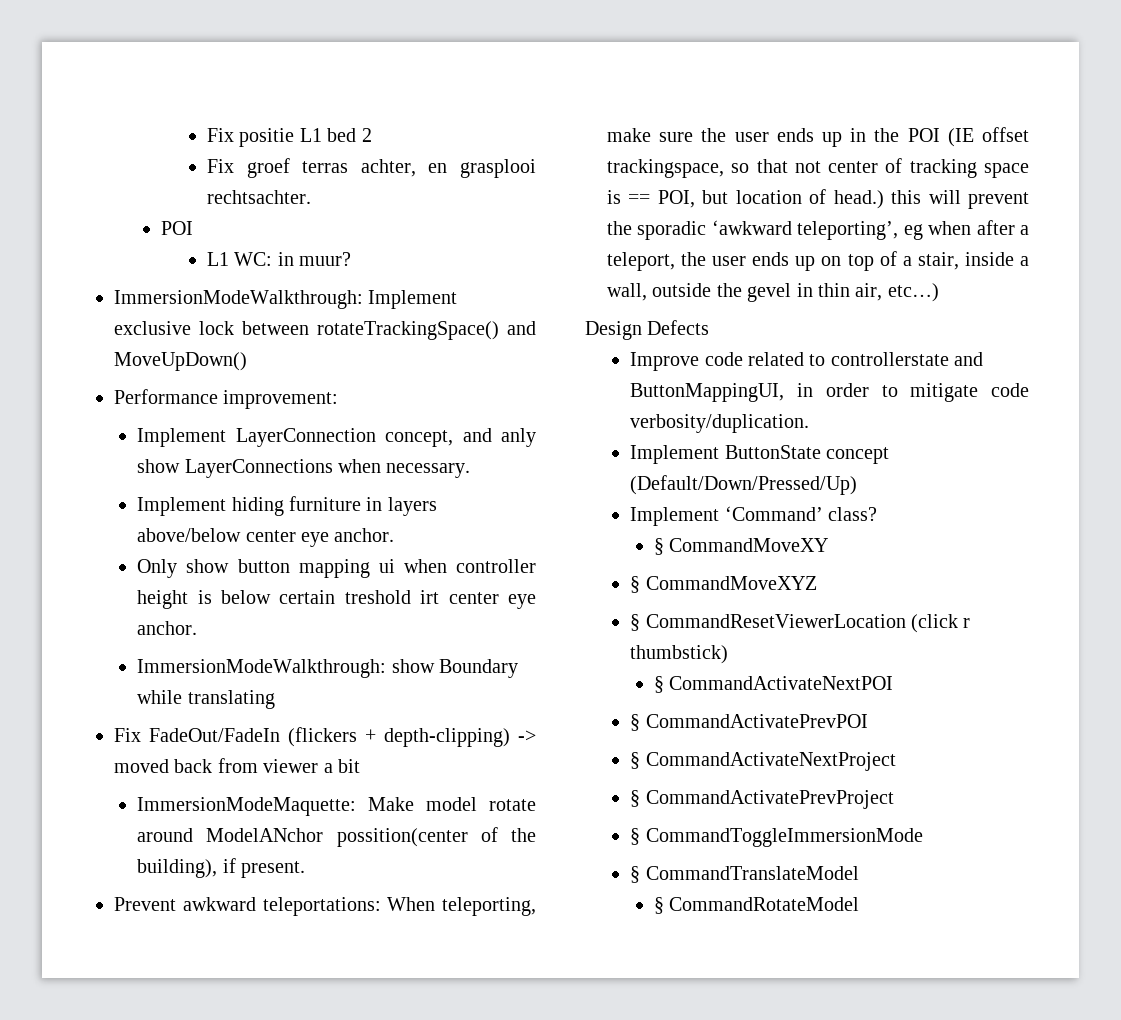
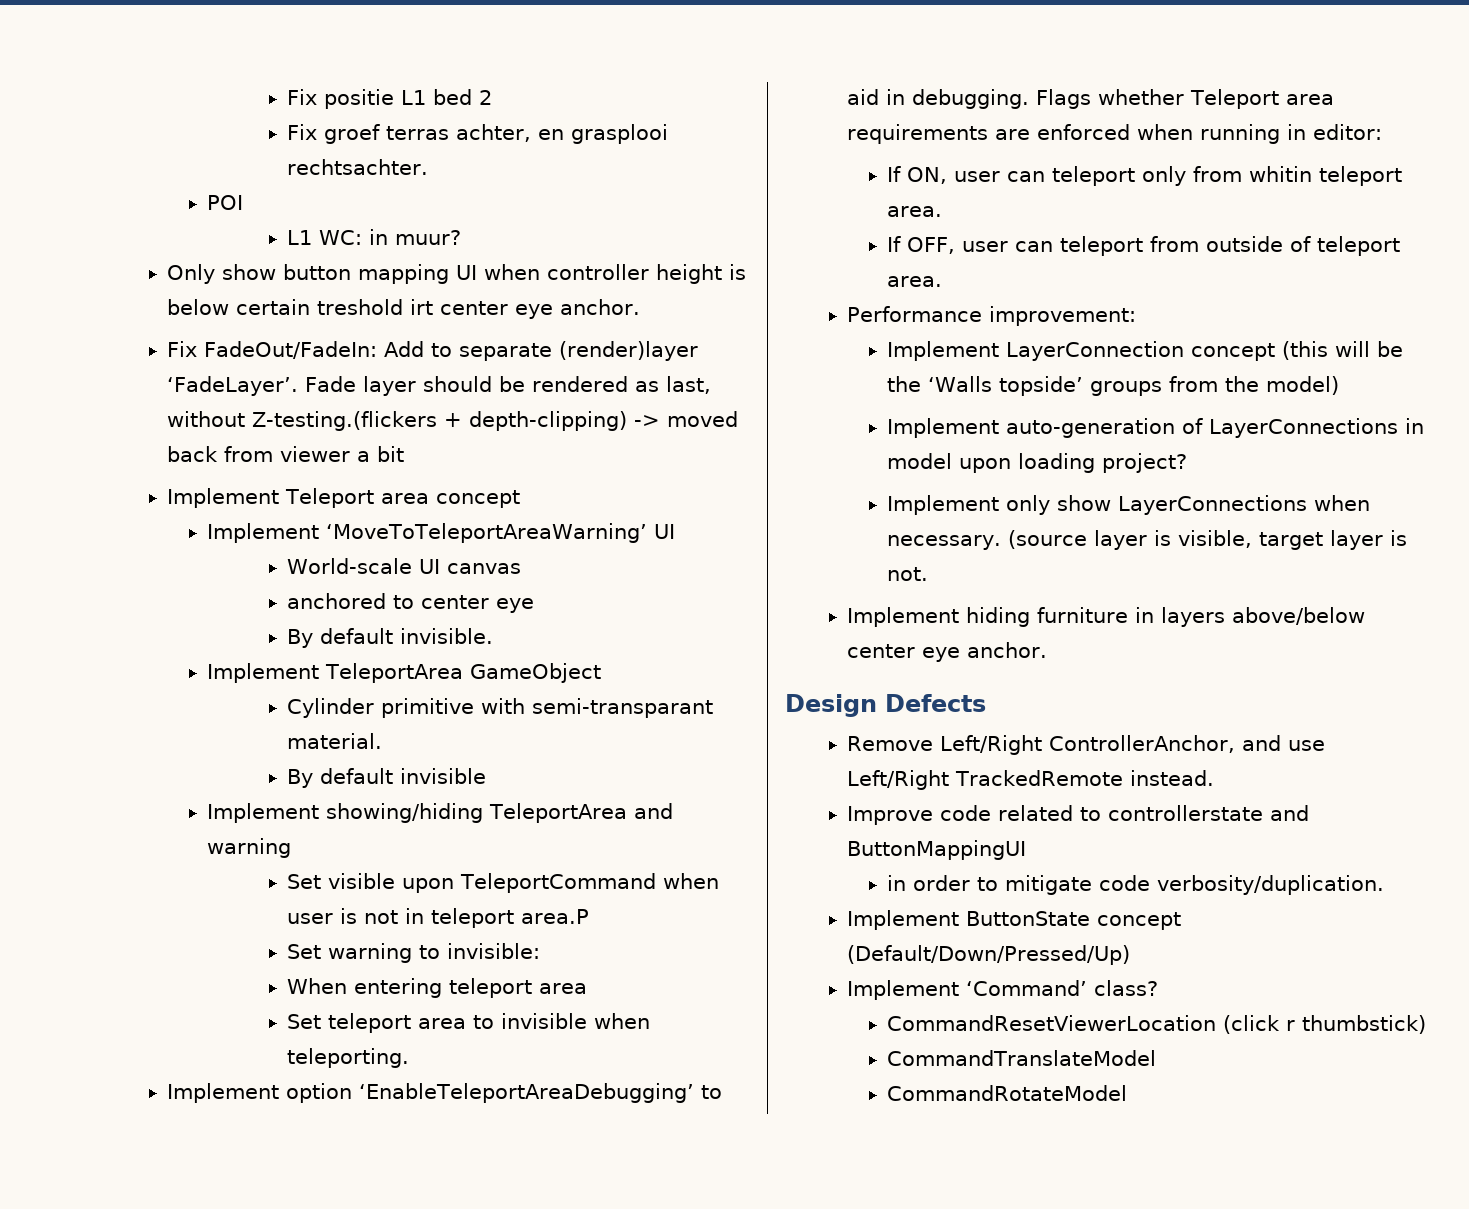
- ImmersionModeWalkthrough: Implement exclusive lock between rotateTrackingSpace() and MoveUpDown()
- Performance improvement:
- Implement LayerConnection concept, and anly show LayerConnections when necessary.
- Implement hiding furniture in layers above/below center eye anchor.
- Only show button mapping ui when controller height is below certain treshold irt center eye anchor.
+ Only show button mapping UI when controller height is below certain treshold irt center eye anchor.
- ImmersionModeWalkthrough: show Boundary while translating
- Fix FadeOut/FadeIn (flickers + depth-clipping) -> moved back from viewer a bit
+ Fix FadeOut/FadeIn: Add to separate (render)layer ‘FadeLayer’. Fade layer should be rendered as last, without Z-testing.(flickers + depth-clipping) -> moved back from viewer a bit
- ImmersionModeMaquette: Make model rotate around ModelANchor possition(center of the building), if present.
- Prevent awkward teleportations: When teleporting, make sure the user ends up in the POI (IE offset trackingspace, so that not center of tracking space is == POI, but location of head.) this will prevent the sporadic ‘awkward teleporting’, eg when after a teleport, the user ends up on top of a stair, inside a wall, outside the gevel in thin air, etc…)
+ Implement Teleport area concept
+ Implement ‘MoveToTeleportAreaWarning’ UI
+ World-scale UI canvas
+ anchored to center eye
+ By default invisible.
+ Implement TeleportArea GameObject
+ Cylinder primitive with semi-transparant material.
+ By default invisible
+ Implement showing/hiding TeleportArea and warning
+ Set visible upon TeleportCommand when user is not in teleport area.P
+ Set warning to invisible:
+ When entering teleport area
+ Set teleport area to invisible when teleporting.
+ Implement option ‘EnableTeleportAreaDebugging’ to aid in debugging. Flags whether Teleport area requirements are enforced when running in editor:
+ If ON, user can teleport only from whitin teleport area.
+ If OFF, user can teleport from outside of teleport area.
+ Performance improvement:
+ Implement LayerConnection concept (this will be the ‘Walls topside’ groups from the model)
+ Implement auto-generation of LayerConnections in model upon loading project?
+ Implement only show LayerConnections when necessary. (source layer is visible, target layer is not.
+ Implement hiding furniture in layers above/below center eye anchor.
  Design Defects
+ Remove Left/Right ControllerAnchor, and use Left/Right TrackedRemote instead.
- Improve code related to controllerstate and ButtonMappingUI, in order to mitigate code verbosity/duplication.
+ Improve code related to controllerstate and ButtonMappingUI
+ in order to mitigate code verbosity/duplication.
- § CommandMoveXY
- § CommandMoveXYZ
- § CommandResetViewerLocation (click r thumbstick)
+ CommandResetViewerLocation (click r thumbstick)
- § CommandActivateNextPOI
- § CommandActivatePrevPOI
- § CommandActivateNextProject
- § CommandActivatePrevProject
- § CommandToggleImmersionMode
- § CommandTranslateModel
+ CommandTranslateModel
- § CommandRotateModel
+ CommandRotateModel

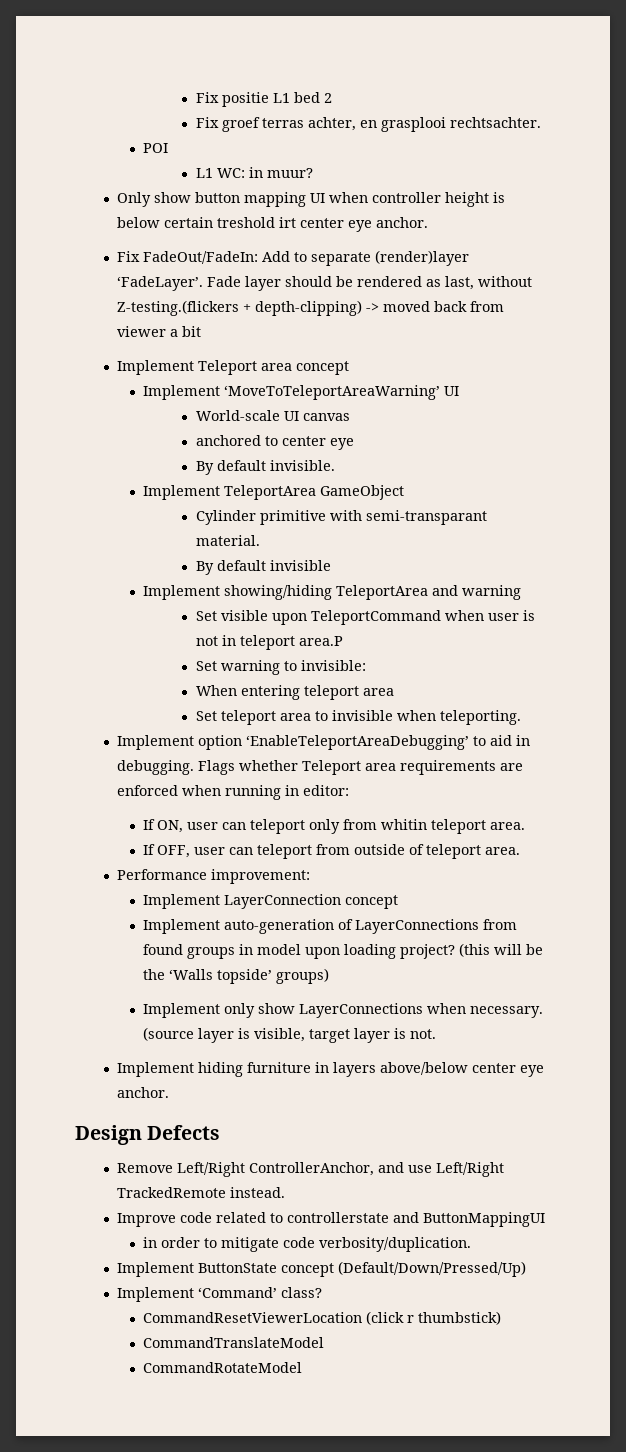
- Implement LayerConnection concept (this will be the ‘Walls topside’ groups from the model)
- Implement auto-generation of LayerConnections in model upon loading project?
+ Implement LayerConnection concept
+ Implement auto-generation of LayerConnections from found groups in model upon loading project? (this will be the ‘Walls topside’ groups)

